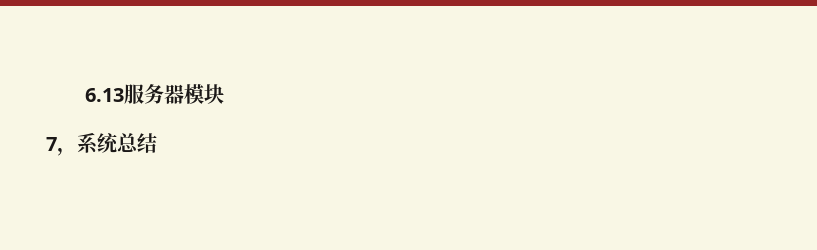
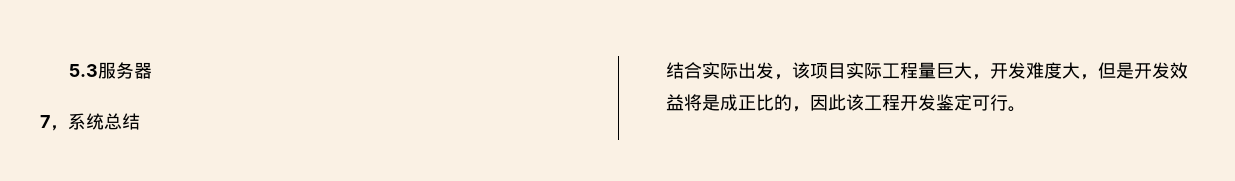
- 6.13服务器模块
+ 5.3服务器
+ 结合实际出发，该项目实际工程量巨大，开发难度大，但是开发效益将是成正比的，因此该工程开发鉴定可行。

